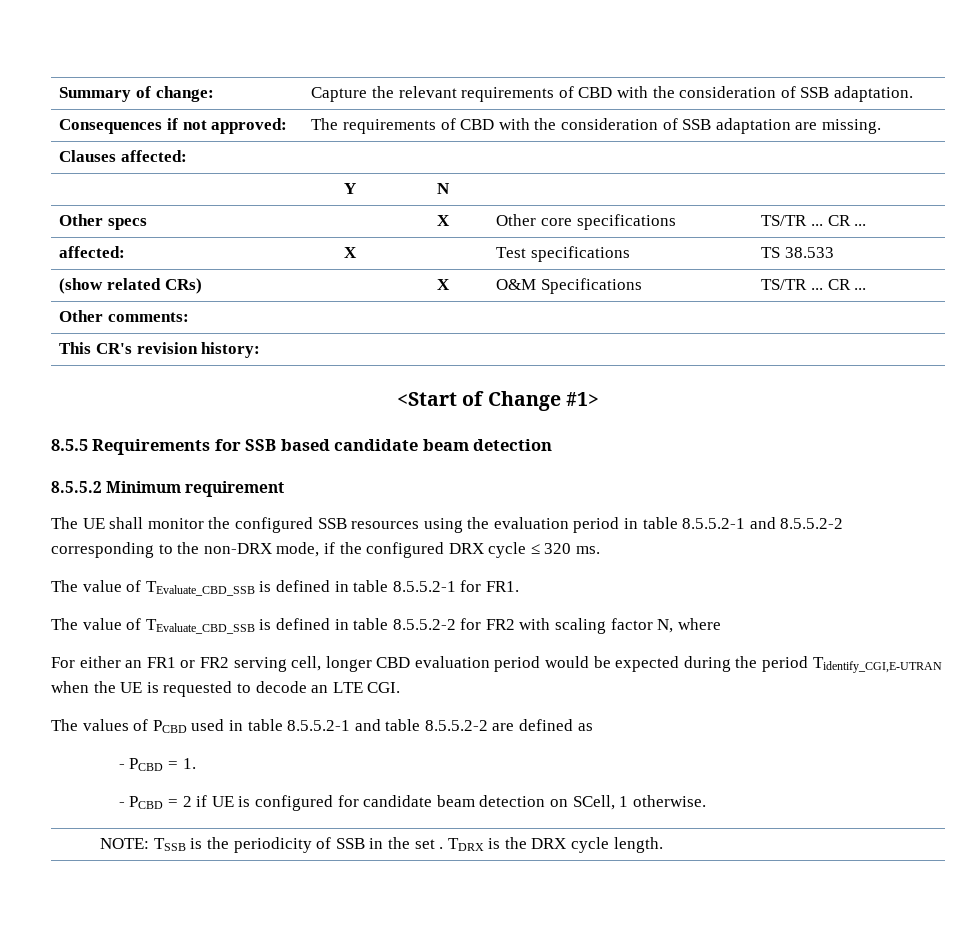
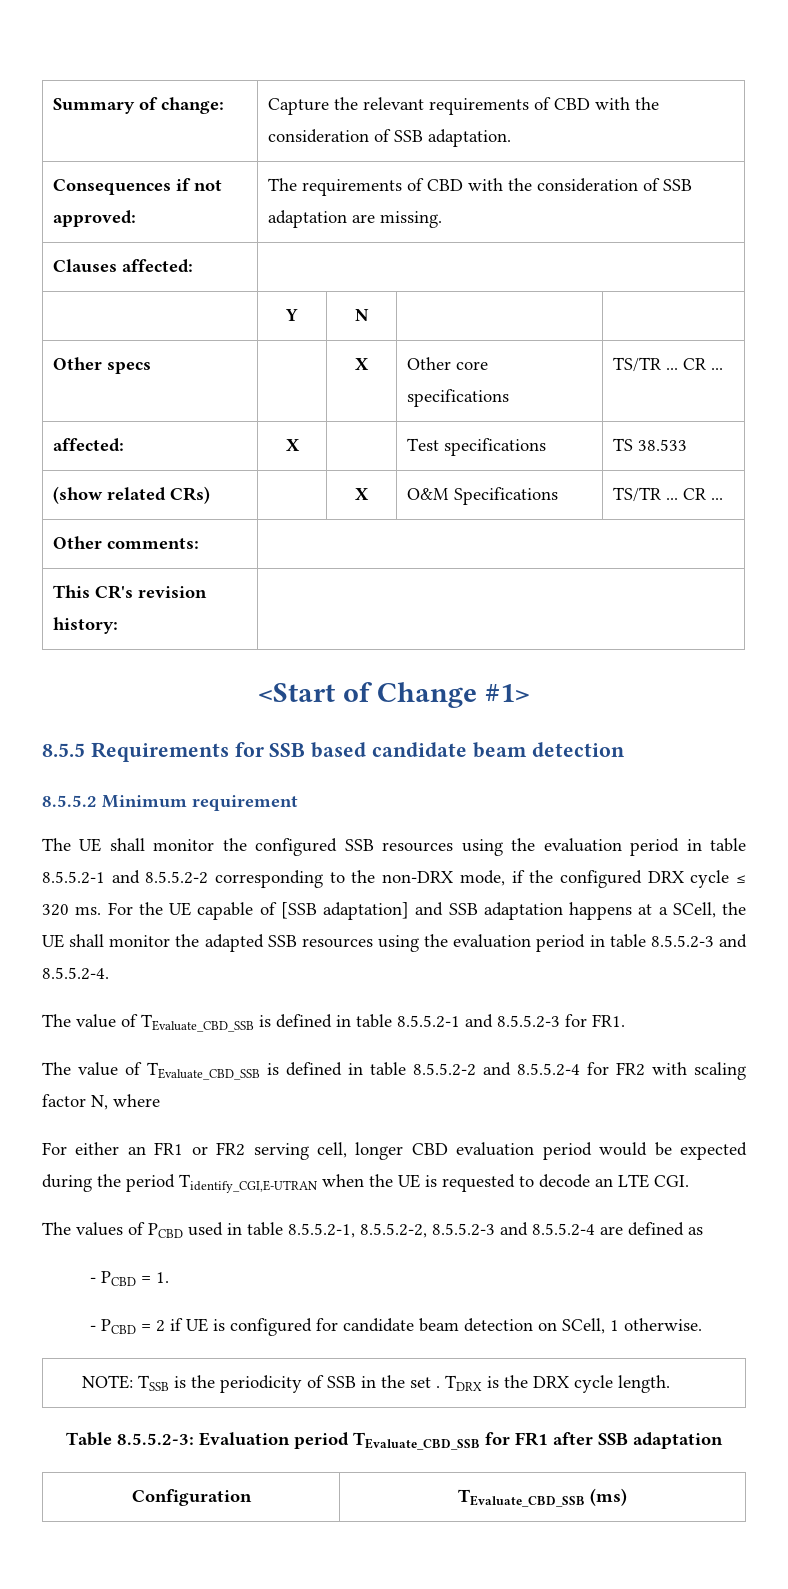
+ For the UE capable of [SSB adaptation] and SSB adaptation happens at a SCell, the UE shall monitor the adapted SSB resources using the evaluation period in table 8.5.5.2-3 and 8.5.5.2-4.
- The value of TEvaluate_CBD_SSB is defined in table 8.5.5.2-1 for FR1.
+ The value of TEvaluate_CBD_SSB is defined in table 8.5.5.2-1 and 8.5.5.2-3 for FR1.
- The value of TEvaluate_CBD_SSB is defined in table 8.5.5.2-2 for FR2 with scaling factor N, where
+ The value of TEvaluate_CBD_SSB is defined in table 8.5.5.2-2 and 8.5.5.2-4 for FR2 with scaling factor N, where
- The values of PCBD used in table 8.5.5.2-1 and table 8.5.5.2-2 are defined as
+ The values of PCBD used in table 8.5.5.2-1, 8.5.5.2-2, 8.5.5.2-3 and 8.5.5.2-4 are defined as
+ Table 8.5.5.2-3: Evaluation period TEvaluate_CBD_SSB for FR1 after SSB adaptation
+ Configuration | TEvaluate_CBD_SSB (ms)

